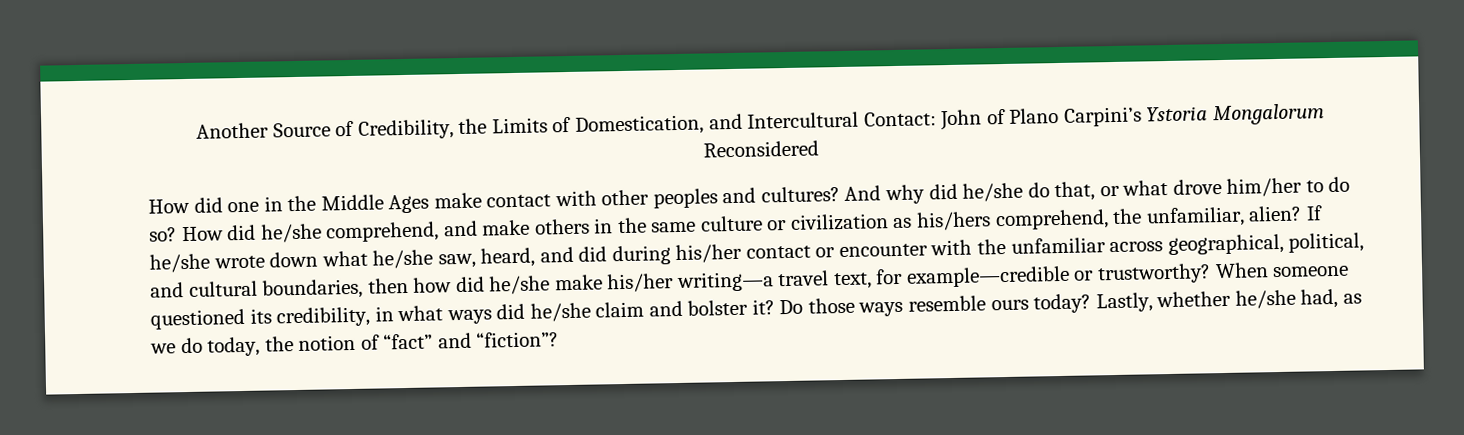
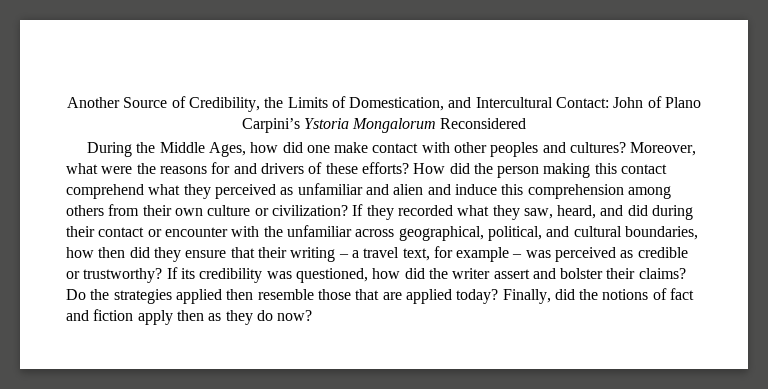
- How did one in the Middle Ages make contact with other peoples and cultures?
+ During the Middle Ages, how did one make contact with other peoples and cultures?
- And why did he/she do that, or what drove him/her to do so? How did he/she comprehend, and make others in the same culture or civilization as his/hers comprehend, the unfamiliar, alien? If he/she wrote down what he/she saw, heard, and did during his/her contact or encounter with the unfamiliar across geographical, political, and cultural boundaries, then how did he/she make his/her writing—a travel text, for example—credible or trustworthy? When someone questioned its credibility, in what ways did he/she claim and bolster it? Do those ways resemble ours today? Lastly, whether he/she had, as we do today, the notion of “fact” and “fiction”?
+ Moreover, what were the reasons for and drivers of these efforts? How did the person making this contact comprehend what they perceived as unfamiliar and alien and induce this comprehension among others from their own culture or civilization? If they recorded what they saw, heard, and did during their contact or encounter with the unfamiliar across geographical, political, and cultural boundaries, how then did they ensure that their writing – a travel text, for example – was perceived as credible or trustworthy? If its credibility was questioned, how did the writer assert and bolster their claims? Do the strategies applied then resemble those that are applied today? Finally, did the notions of fact and fiction apply then as they do now?

